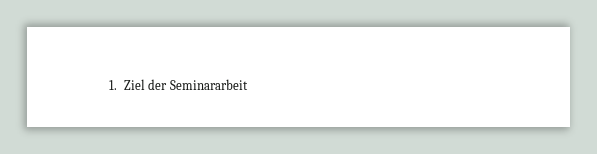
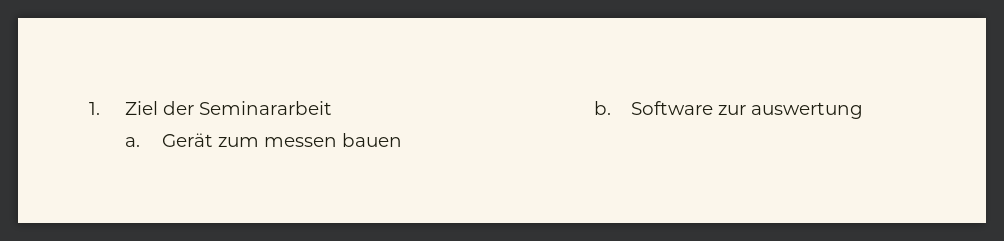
+ a. Gerät zum messen bauen
+ b. Software zur auswertung

